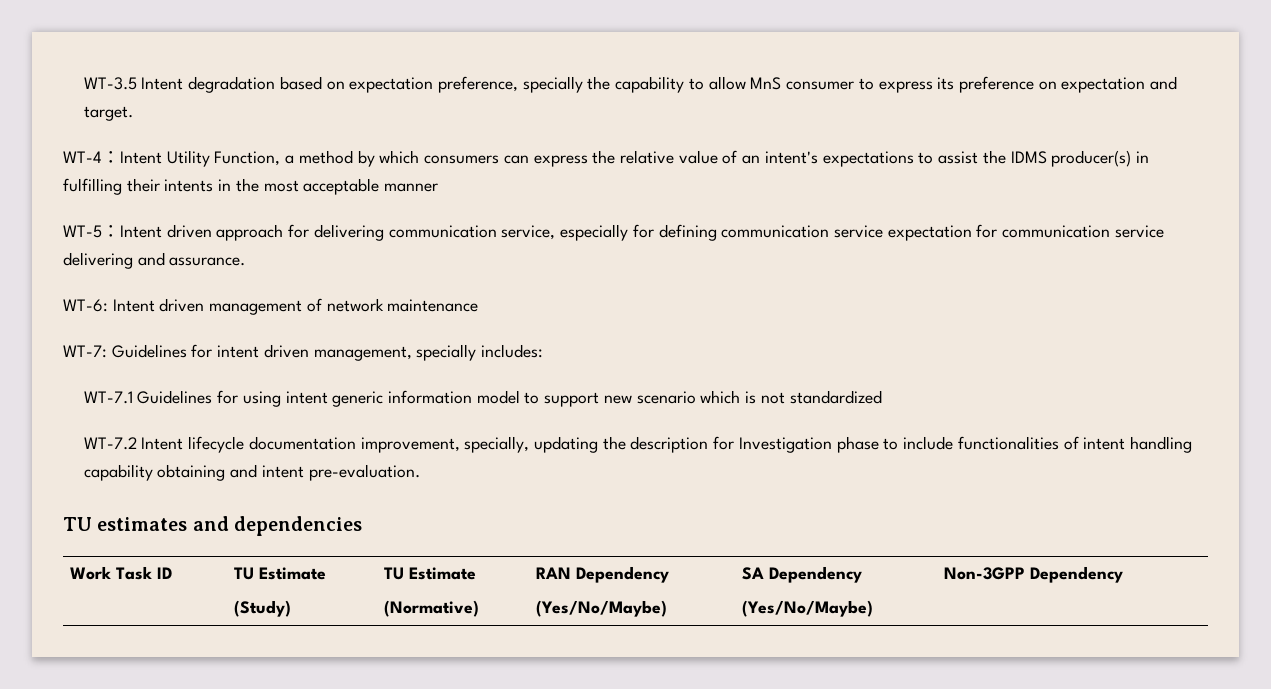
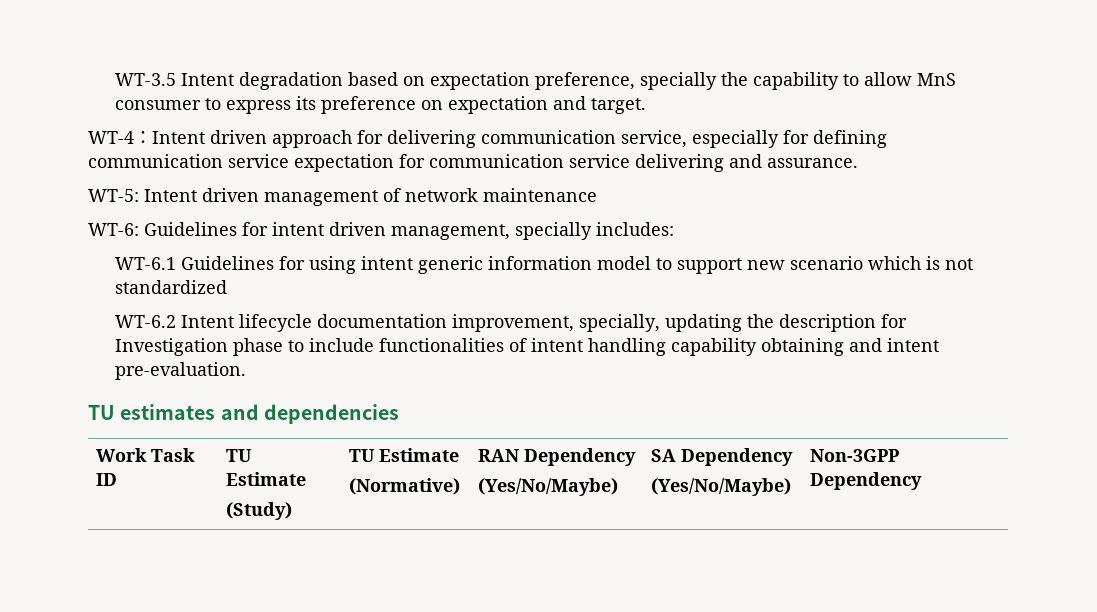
- WT-4：Intent Utility Function, a method by which consumers can express the relative value of an intent's expectations to assist the IDMS producer(s) in fulfilling their intents in the most acceptable manner
- WT-5：Intent driven approach for delivering communication service, especially for defining communication service expectation for communication service delivering and assurance.
+ WT-4：Intent driven approach for delivering communication service, especially for defining communication service expectation for communication service delivering and assurance.
- WT-6: Intent driven management of network maintenance
+ WT-5: Intent driven management of network maintenance
- WT-7: Guidelines for intent driven management, specially includes:
+ WT-6: Guidelines for intent driven management, specially includes:
- WT-7.1 Guidelines for using intent generic information model to support new scenario which is not standardized
+ WT-6.1 Guidelines for using intent generic information model to support new scenario which is not standardized
- WT-7.2 Intent lifecycle documentation improvement, specially, updating the description for Investigation phase to include functionalities of intent handling capability obtaining and intent pre-evaluation.
+ WT-6.2 Intent lifecycle documentation improvement, specially, updating the description for Investigation phase to include functionalities of intent handling capability obtaining and intent pre-evaluation.

